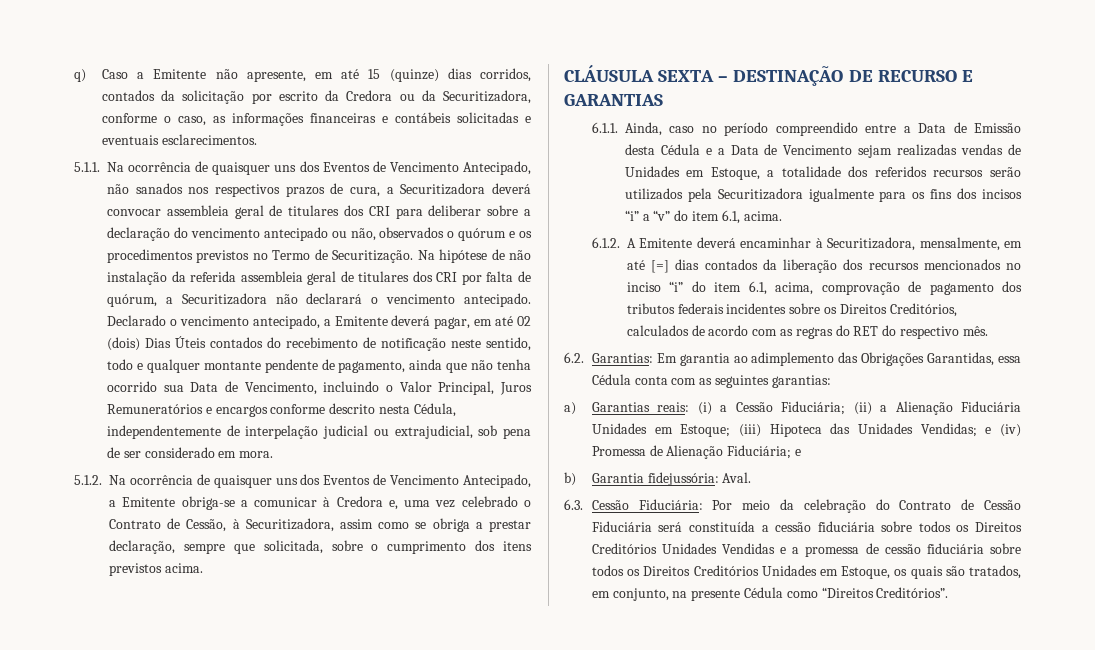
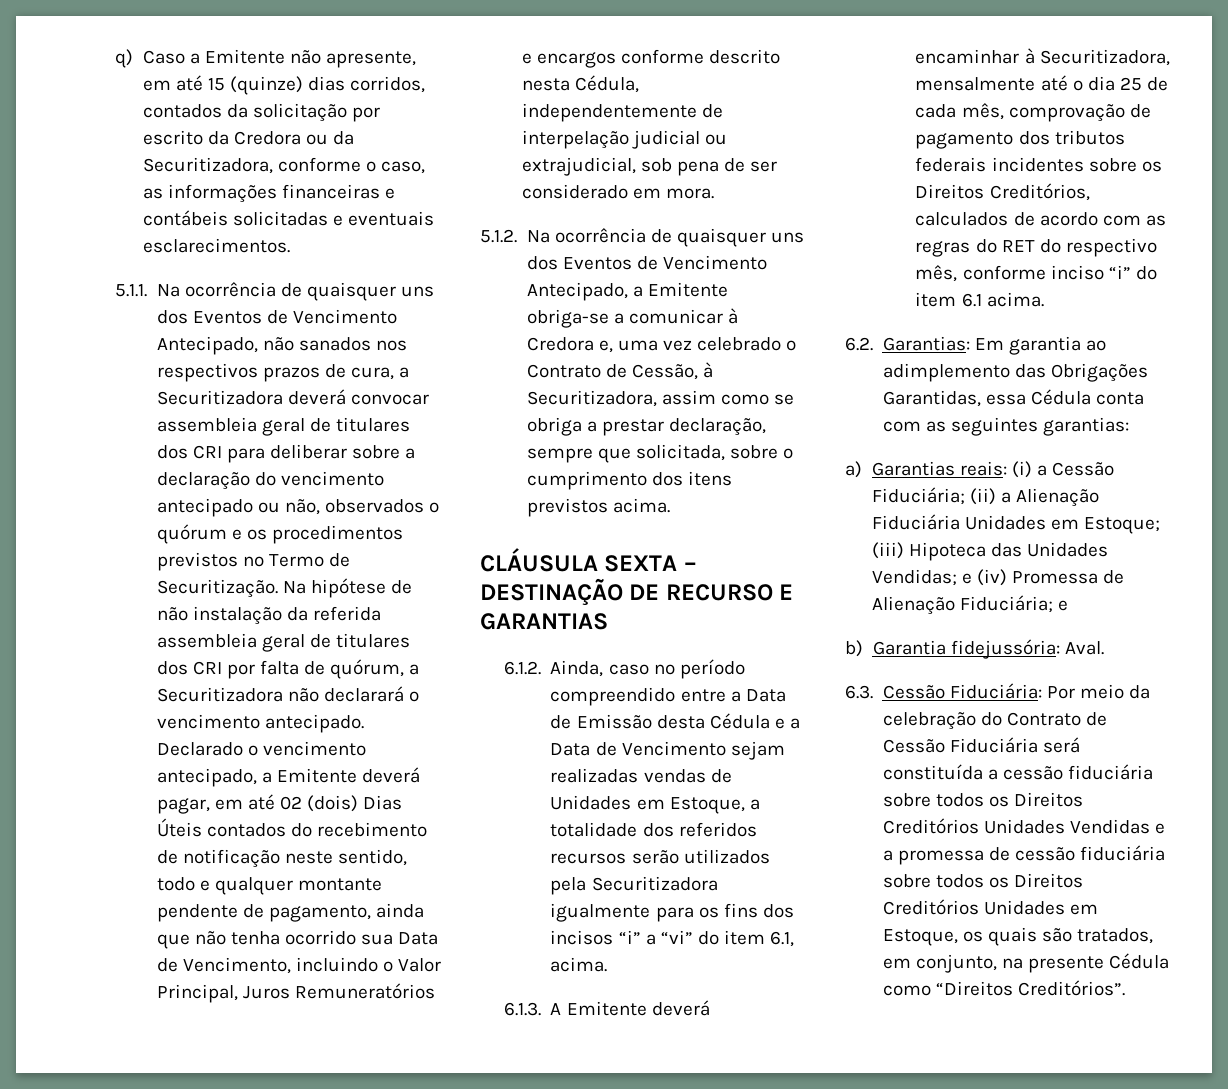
- 6.1.1. Ainda, caso no período compreendido entre a Data de Emissão desta Cédula e a Data de Vencimento sejam realizadas vendas de Unidades em Estoque, a totalidade dos referidos recursos serão utilizados pela Securitizadora igualmente para os fins dos incisos “i” a “v” do item 6.1, acima.
+ 6.1.2. Ainda, caso no período compreendido entre a Data de Emissão desta Cédula e a Data de Vencimento sejam realizadas vendas de Unidades em Estoque, a totalidade dos referidos recursos serão utilizados pela Securitizadora igualmente para os fins dos incisos “i” a “vi” do item 6.1, acima.
- 6.1.2. A Emitente deverá encaminhar à Securitizadora, mensalmente, em até [=] dias contados da liberação dos recursos mencionados no inciso “i” do item 6.1, acima, comprovação de pagamento dos tributos federais incidentes sobre os Direitos Creditórios, calculados de acordo com as regras do RET do respectivo mês.
+ 6.1.3. A Emitente deverá encaminhar à Securitizadora, mensalmente até o dia 25 de cada mês, comprovação de pagamento dos tributos federais incidentes sobre os Direitos Creditórios, calculados de acordo com as regras do RET do respectivo mês, conforme inciso “i” do item 6.1 acima.

